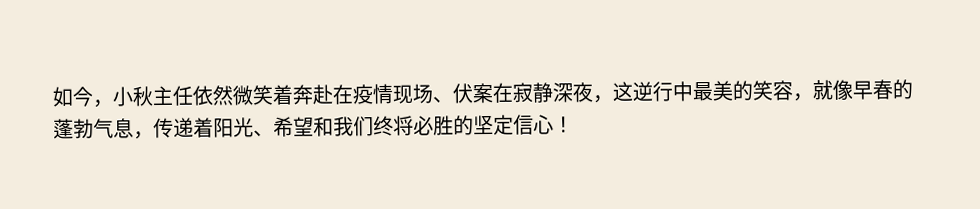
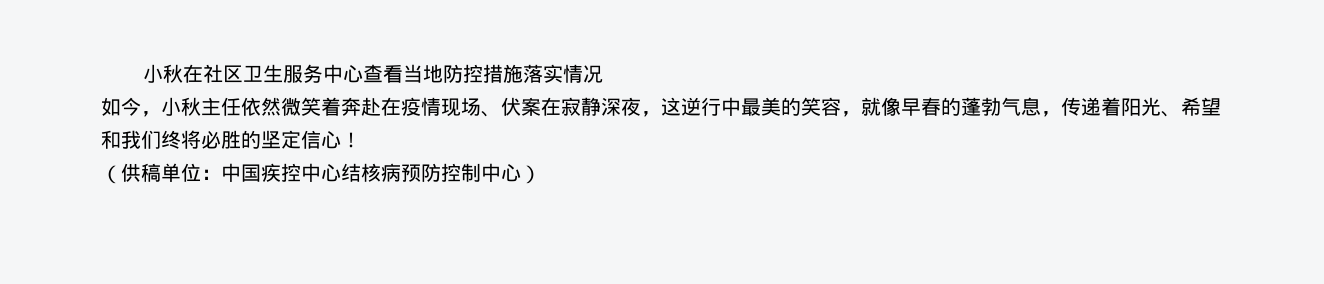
+ 小秋在社区卫生服务中心查看当地防控措施落实情况
+ （供稿单位：中国疾控中心结核病预防控制中心）

